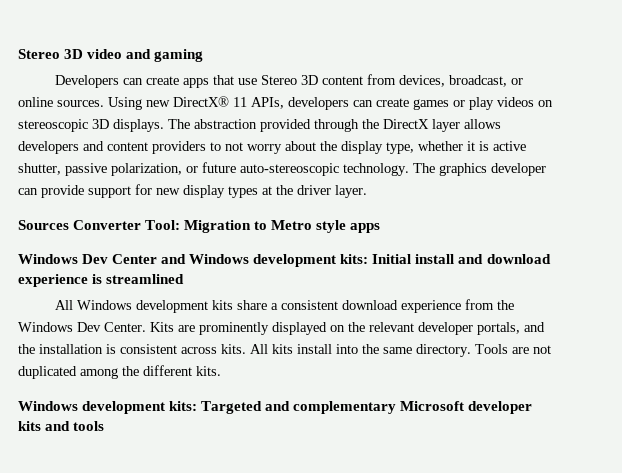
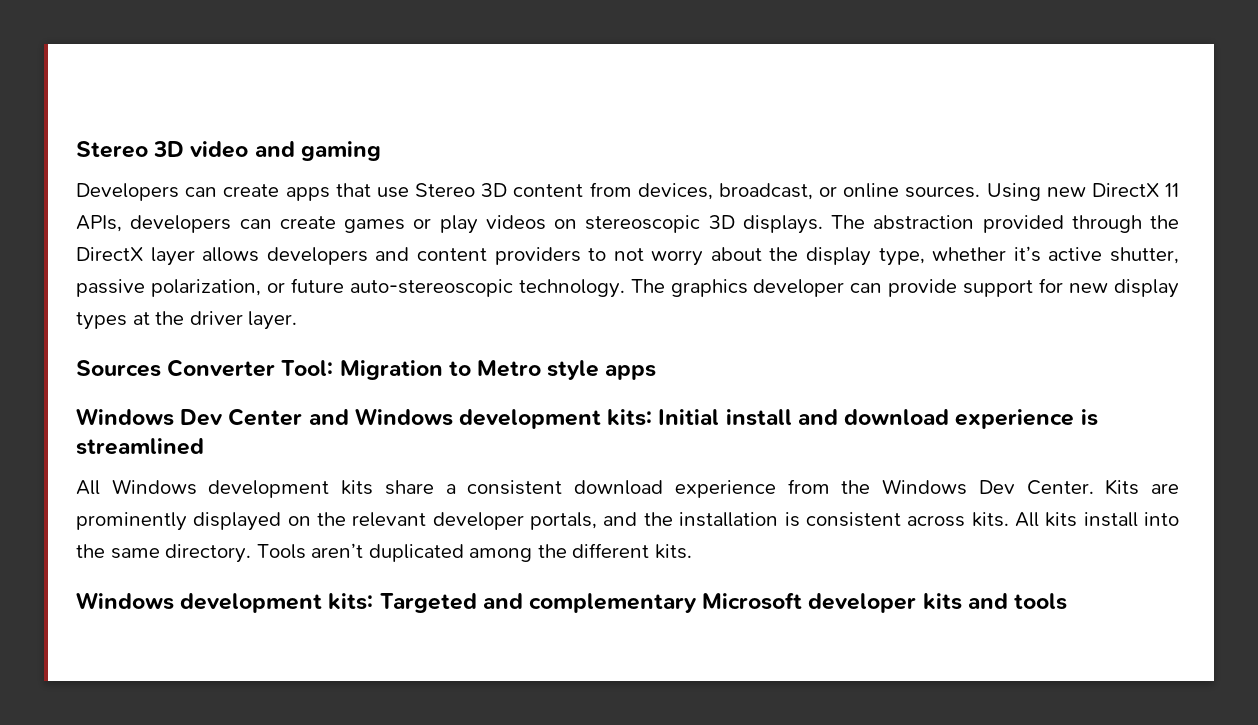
- Using new DirectX® 11 APIs, developers can create games or play videos on stereoscopic 3D displays.
+ Using new DirectX 11 APIs, developers can create games or play videos on stereoscopic 3D displays.
- The abstraction provided through the DirectX layer allows developers and content providers to not worry about the display type, whether it is active shutter, passive polarization, or future auto-stereoscopic technology.
+ The abstraction provided through the DirectX layer allows developers and content providers to not worry about the display type, whether it’s active shutter, passive polarization, or future auto-stereoscopic technology.
- Tools are not duplicated among the different kits.
+ Tools aren’t duplicated among the different kits.

